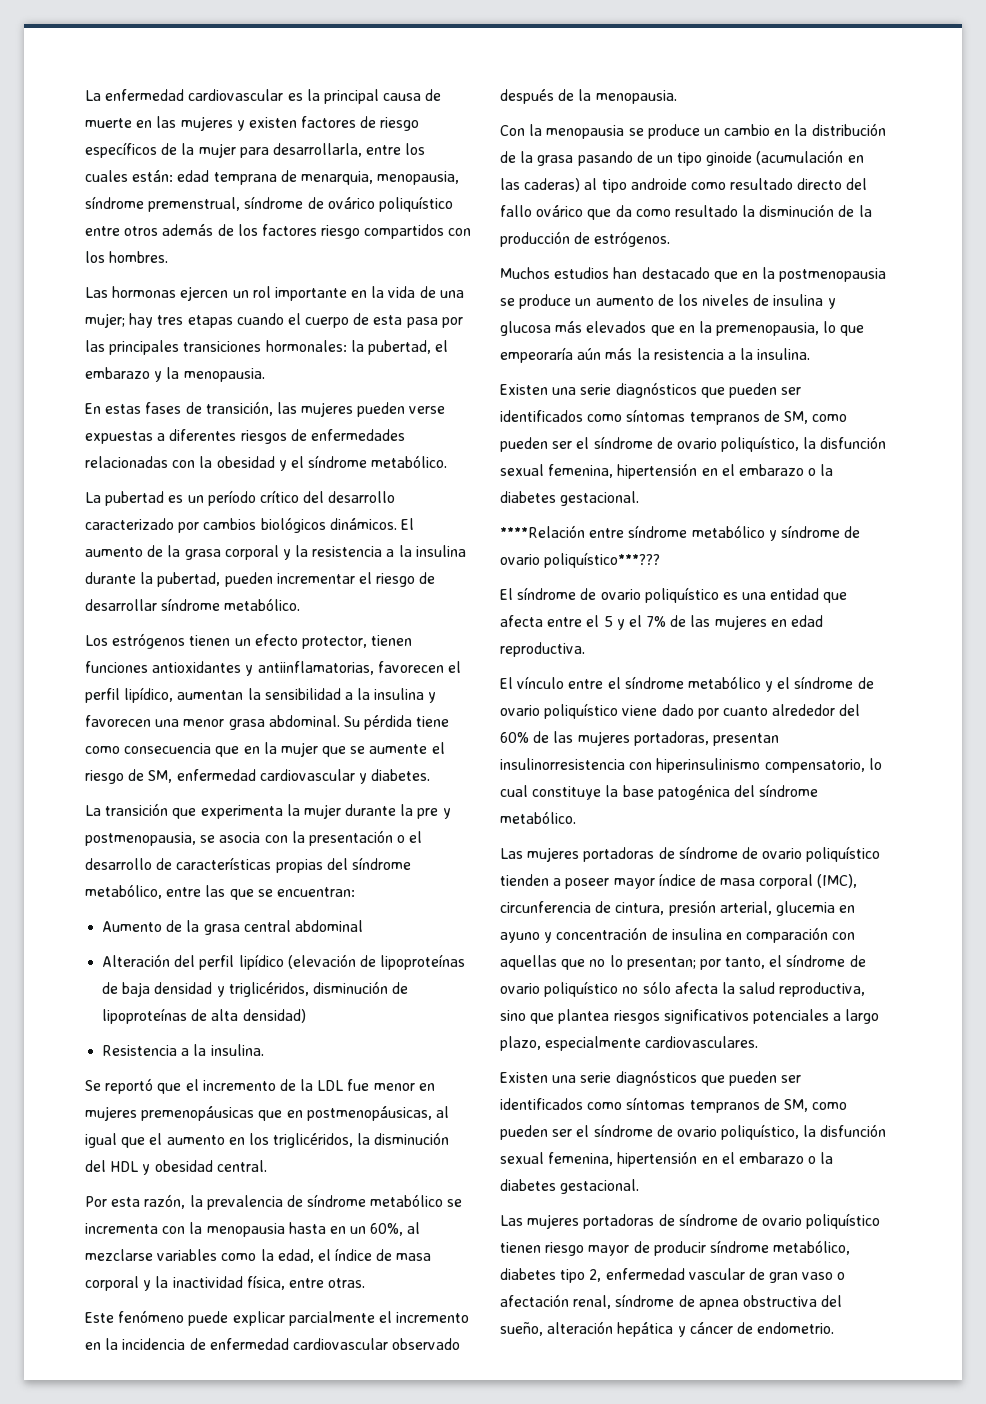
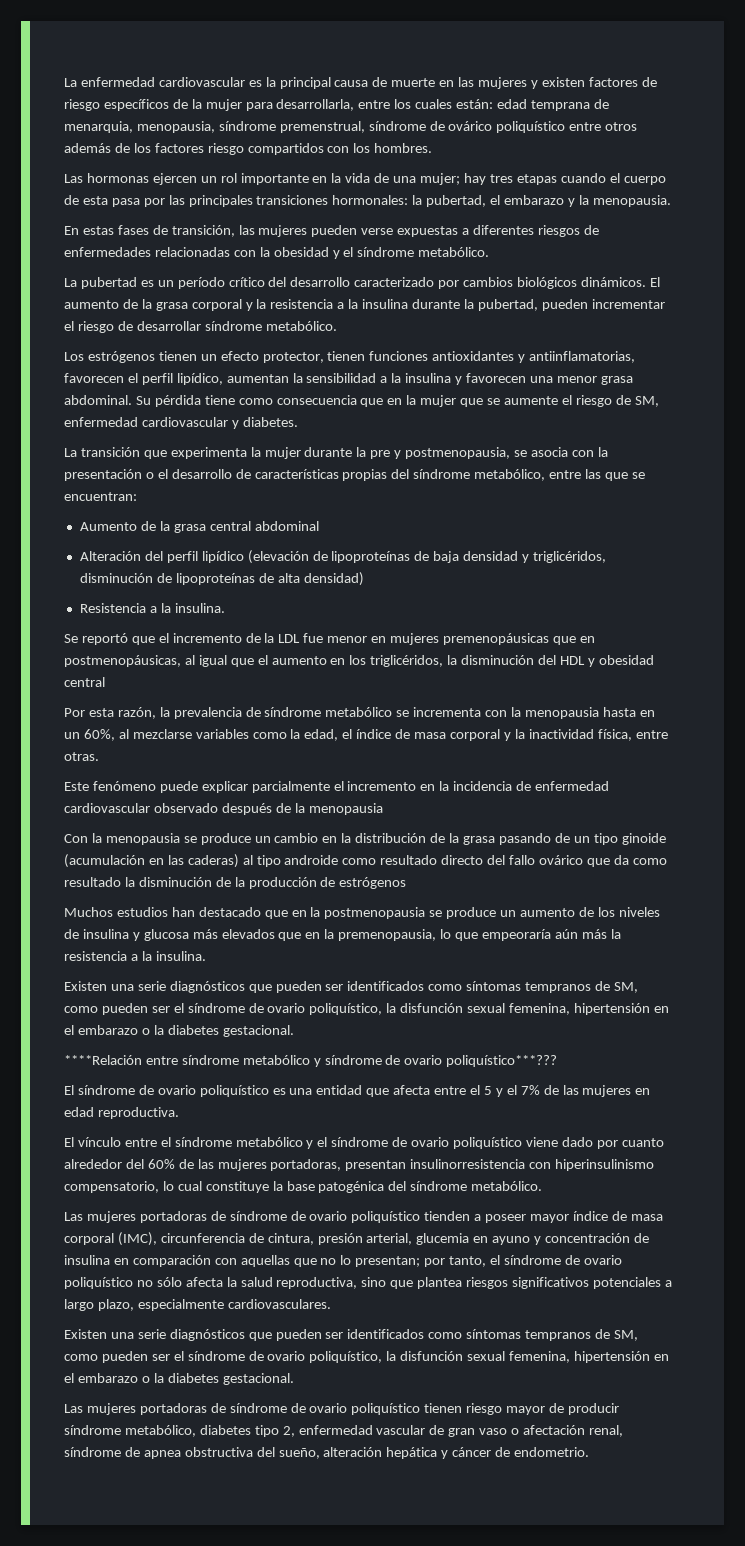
- Se reportó que el incremento de la LDL fue menor en mujeres premenopáusicas que en postmenopáusicas, al igual que el aumento en los triglicéridos, la disminución del HDL y obesidad central.
+ Se reportó que el incremento de la LDL fue menor en mujeres premenopáusicas que en postmenopáusicas, al igual que el aumento en los triglicéridos, la disminución del HDL y obesidad central
- Este fenómeno puede explicar parcialmente el incremento en la incidencia de enfermedad cardiovascular observado después de la menopausia.
+ Este fenómeno puede explicar parcialmente el incremento en la incidencia de enfermedad cardiovascular observado después de la menopausia
- Con la menopausia se produce un cambio en la distribución de la grasa pasando de un tipo ginoide (acumulación en las caderas) al tipo androide como resultado directo del fallo ovárico que da como resultado la disminución de la producción de estrógenos.
+ Con la menopausia se produce un cambio en la distribución de la grasa pasando de un tipo ginoide (acumulación en las caderas) al tipo androide como resultado directo del fallo ovárico que da como resultado la disminución de la producción de estrógenos

